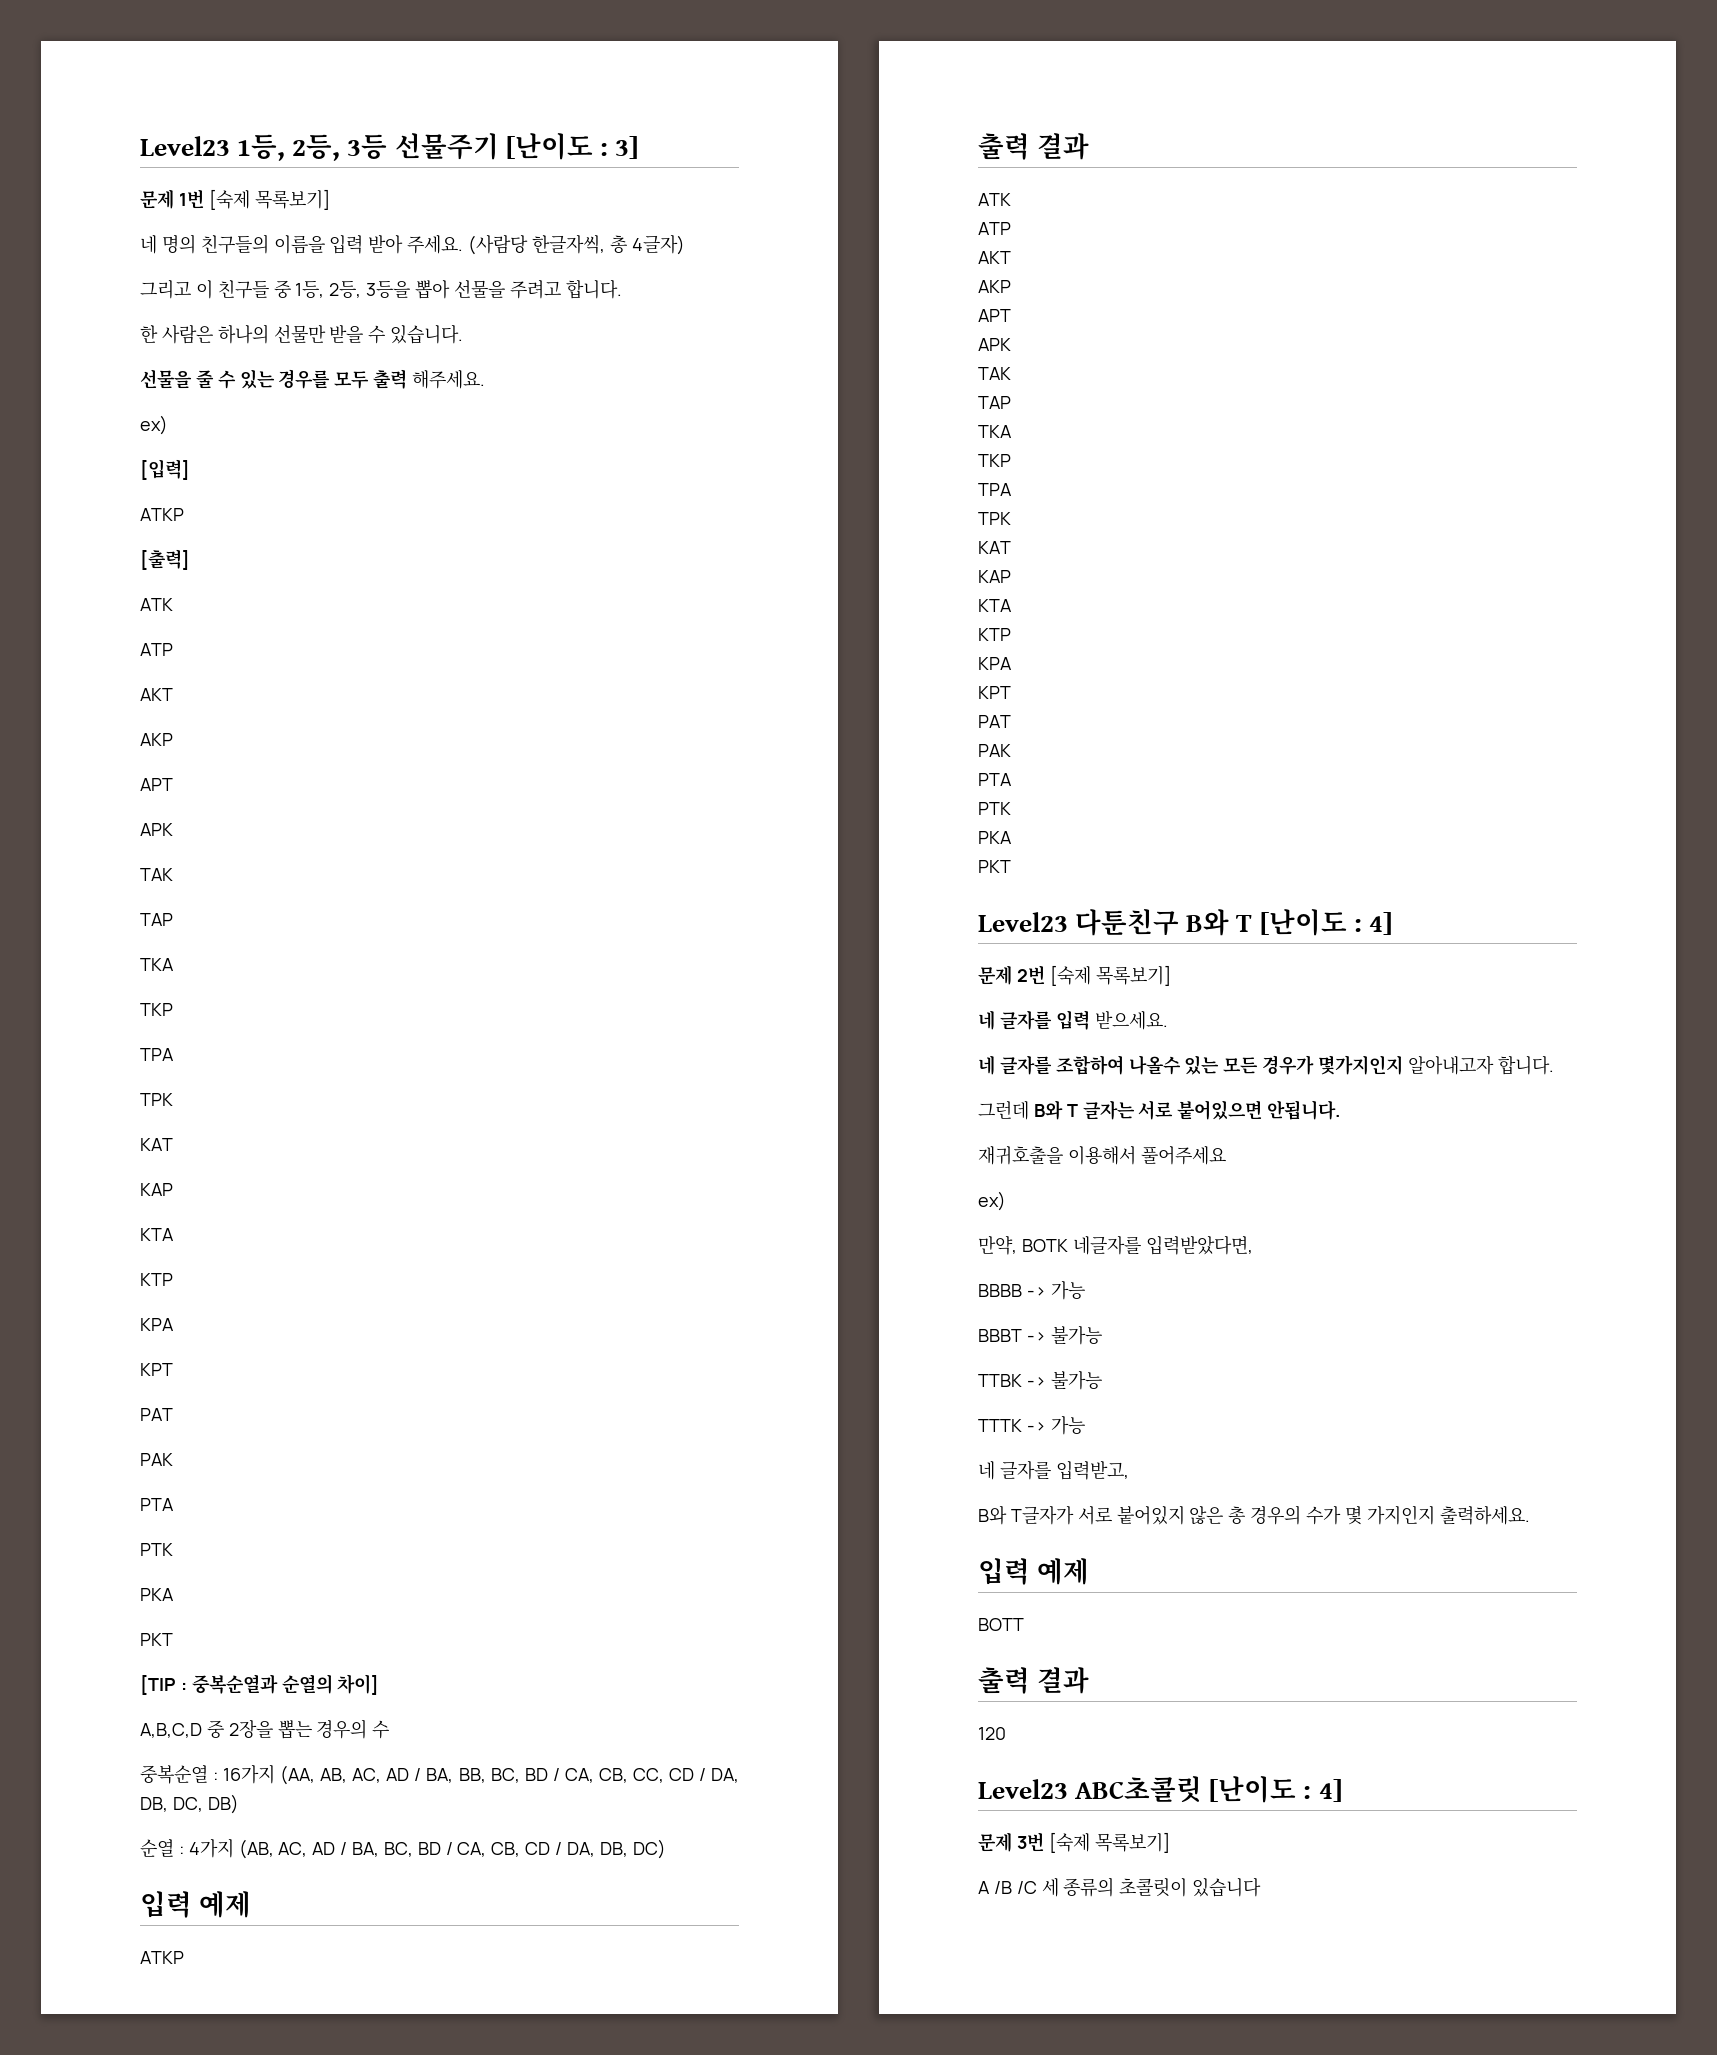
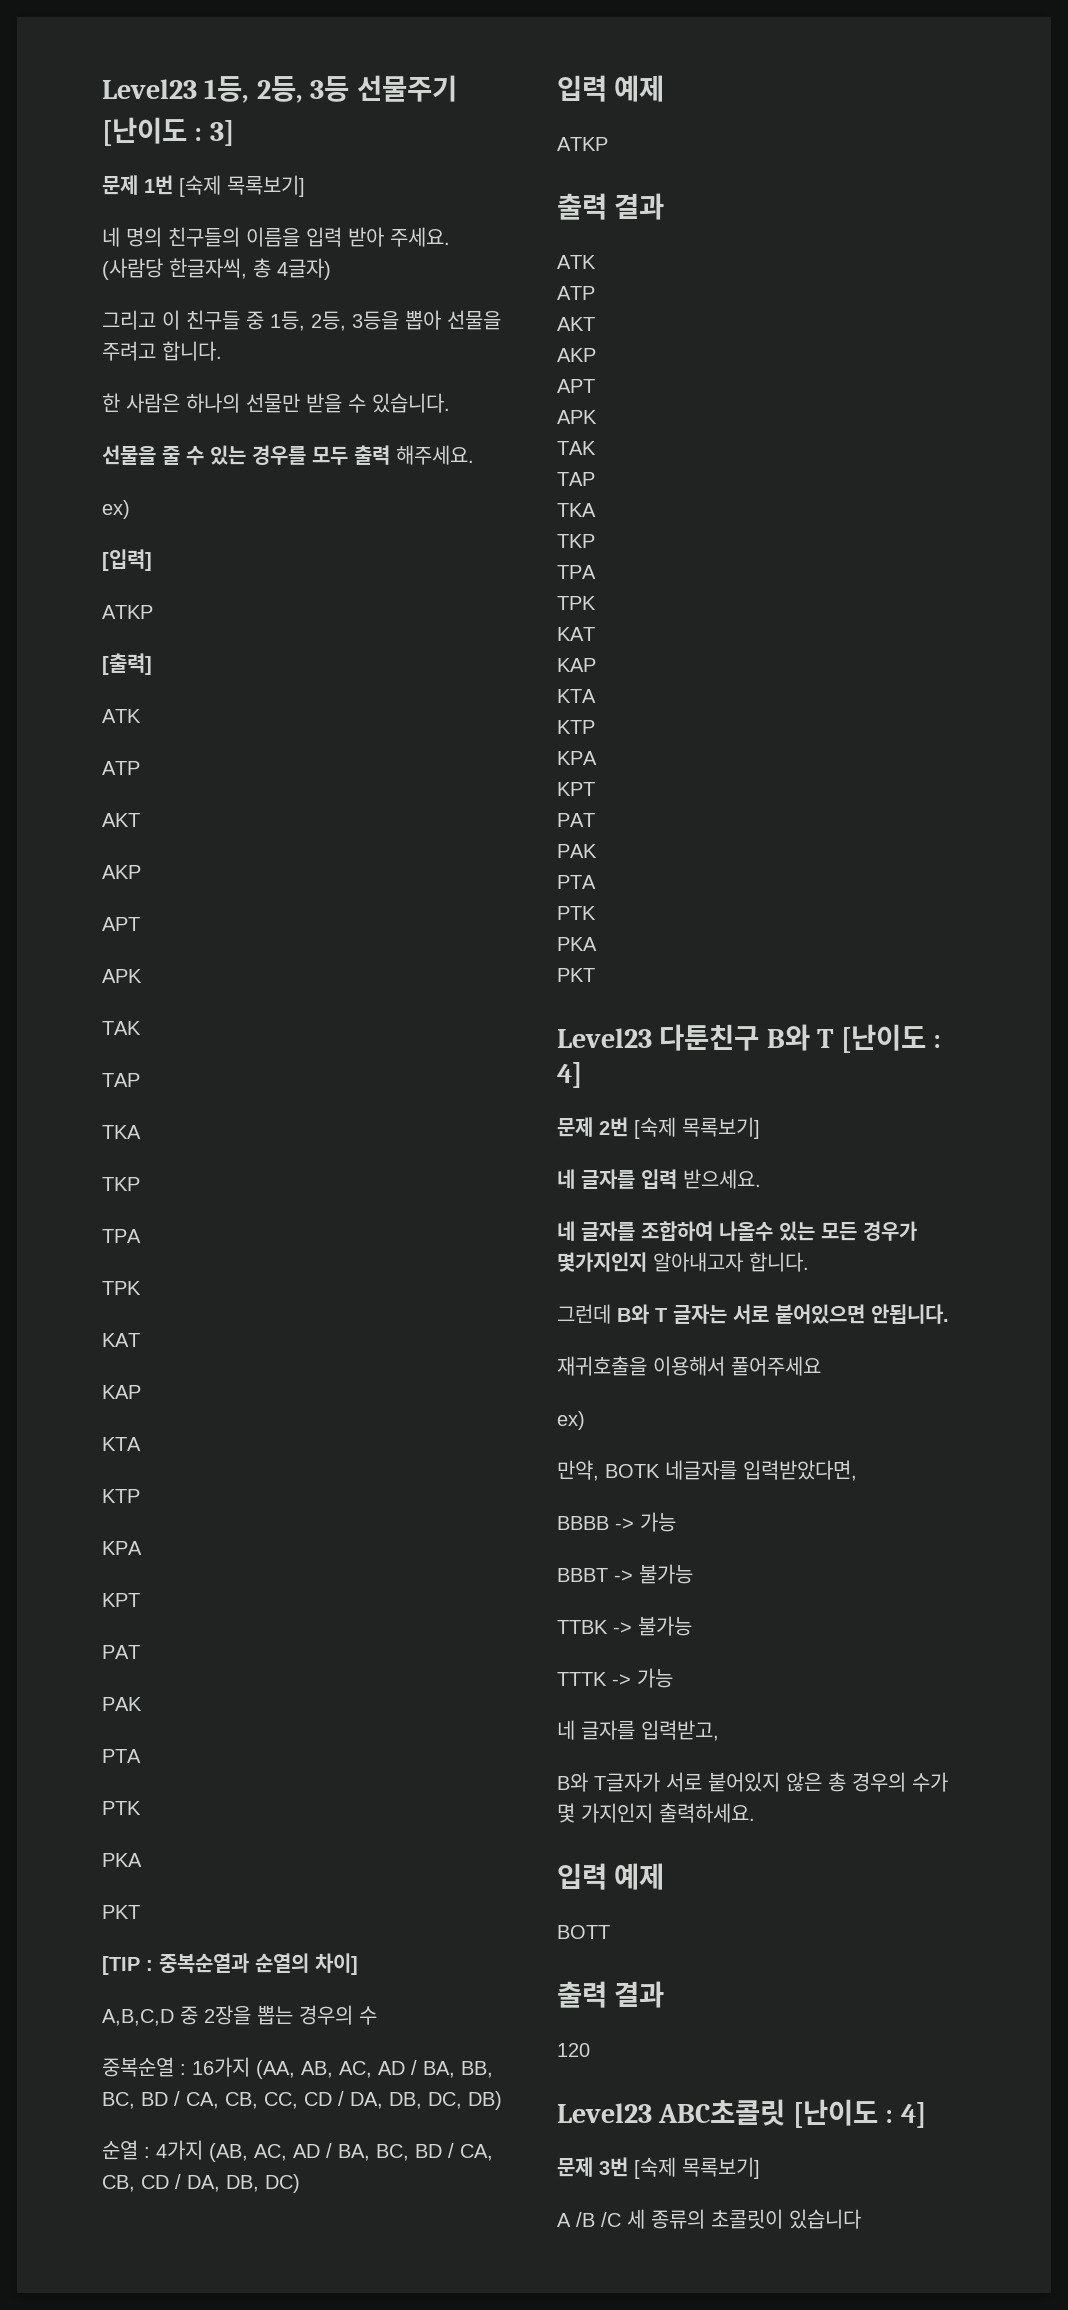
- Level23 1등, 2등, 3등 선물주기 [난이도 : 3]
+ Level23 1등, 2등, 3등 선물주기
+ [난이도 : 3]

